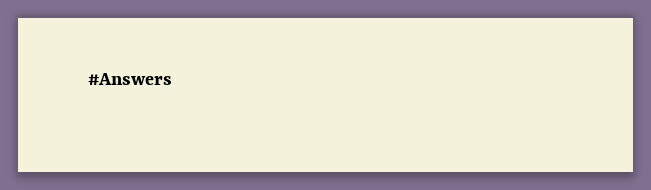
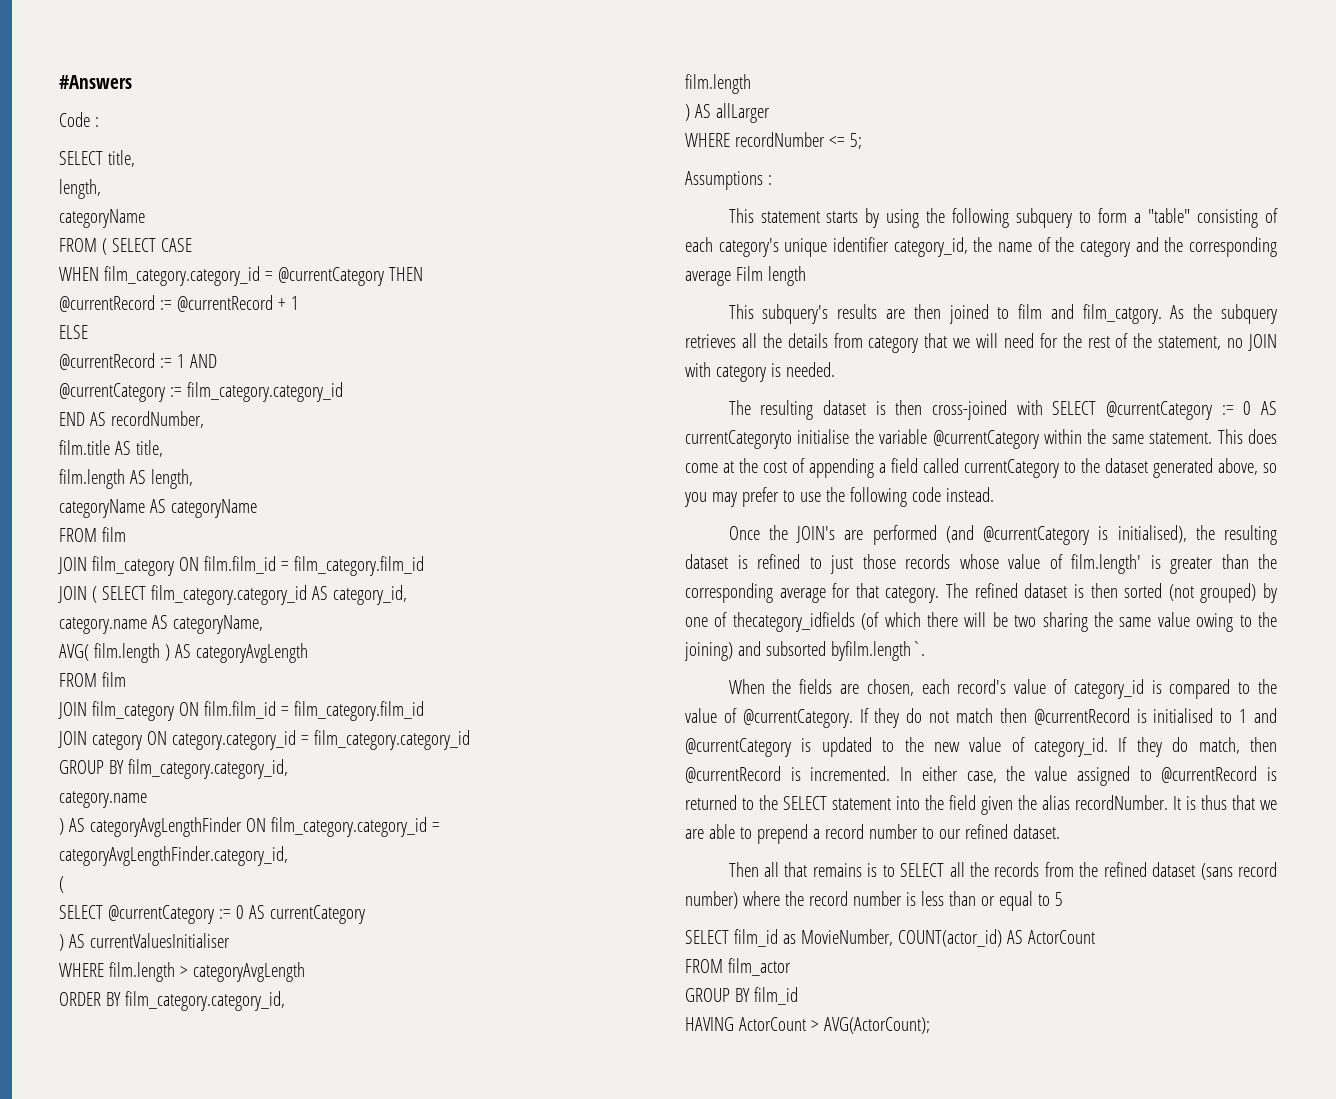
+ Code :
+ SELECT title,
+ length,
+ categoryName
+ FROM ( SELECT CASE
+ WHEN film_category.category_id = @currentCategory THEN
+ @currentRecord := @currentRecord + 1
+ ELSE
+ @currentRecord := 1 AND
+ @currentCategory := film_category.category_id
+ END AS recordNumber,
+ film.title AS title,
+ film.length AS length,
+ categoryName AS categoryName
+ FROM film
+ JOIN film_category ON film.film_id = film_category.film_id
+ JOIN ( SELECT film_category.category_id AS category_id,
+ category.name AS categoryName,
+ AVG( film.length ) AS categoryAvgLength
+ FROM film
+ JOIN film_category ON film.film_id = film_category.film_id
+ JOIN category ON category.category_id = film_category.category_id
+ GROUP BY film_category.category_id,
+ category.name
+ ) AS categoryAvgLengthFinder ON film_category.category_id = categoryAvgLengthFinder.category_id,
+ (
+ SELECT @currentCategory := 0 AS currentCategory
+ ) AS currentValuesInitialiser
+ WHERE film.length > categoryAvgLength
+ ORDER BY film_category.category_id,
+ film.length
+ ) AS allLarger
+ WHERE recordNumber <= 5;
+ Assumptions :
+ This statement starts by using the following subquery to form a "table" consisting of each category's unique identifier category_id, the name of the category and the corresponding average Film length
+ This subquery's results are then joined to film and film_catgory. As the subquery retrieves all the details from category that we will need for the rest of the statement, no JOIN with category is needed.
+ The resulting dataset is then cross-joined with SELECT @currentCategory := 0 AS currentCategoryto initialise the variable @currentCategory within the same statement. This does come at the cost of appending a field called currentCategory to the dataset generated above, so you may prefer to use the following code instead.
+ Once the JOIN's are performed (and @currentCategory is initialised), the resulting dataset is refined to just those records whose value of film.length' is greater than the corresponding average for that category. The refined dataset is then sorted (not grouped) by one of thecategory_idfields (of which there will be two sharing the same value owing to the joining) and subsorted byfilm.length`.
+ When the fields are chosen, each record's value of category_id is compared to the value of @currentCategory. If they do not match then @currentRecord is initialised to 1 and @currentCategory is updated to the new value of category_id. If they do match, then @currentRecord is incremented. In either case, the value assigned to @currentRecord is returned to the SELECT statement into the field given the alias recordNumber. It is thus that we are able to prepend a record number to our refined dataset.
+ Then all that remains is to SELECT all the records from the refined dataset (sans record number) where the record number is less than or equal to 5
+ SELECT film_id as MovieNumber, COUNT(actor_id) AS ActorCount
+ FROM film_actor
+ GROUP BY film_id
+ HAVING ActorCount > AVG(ActorCount);

